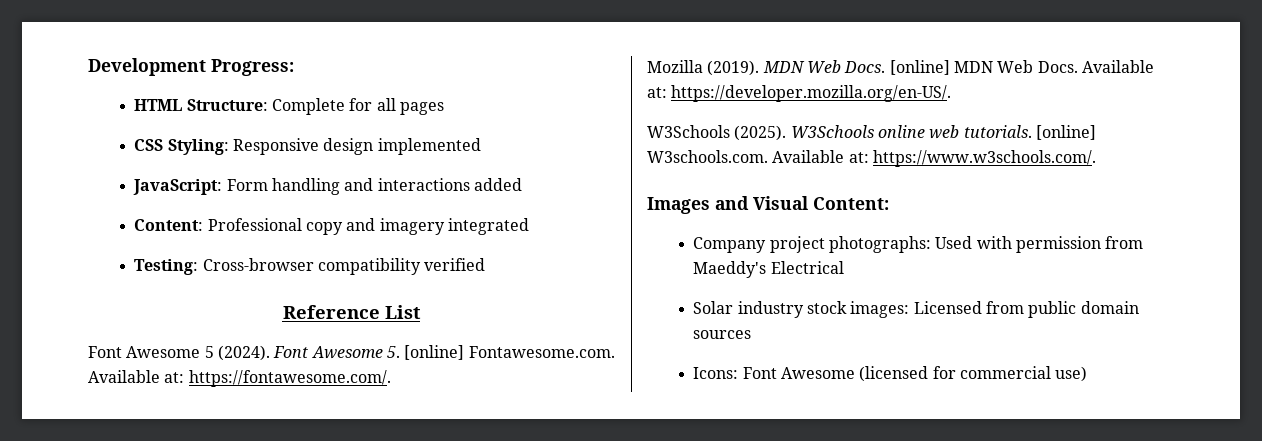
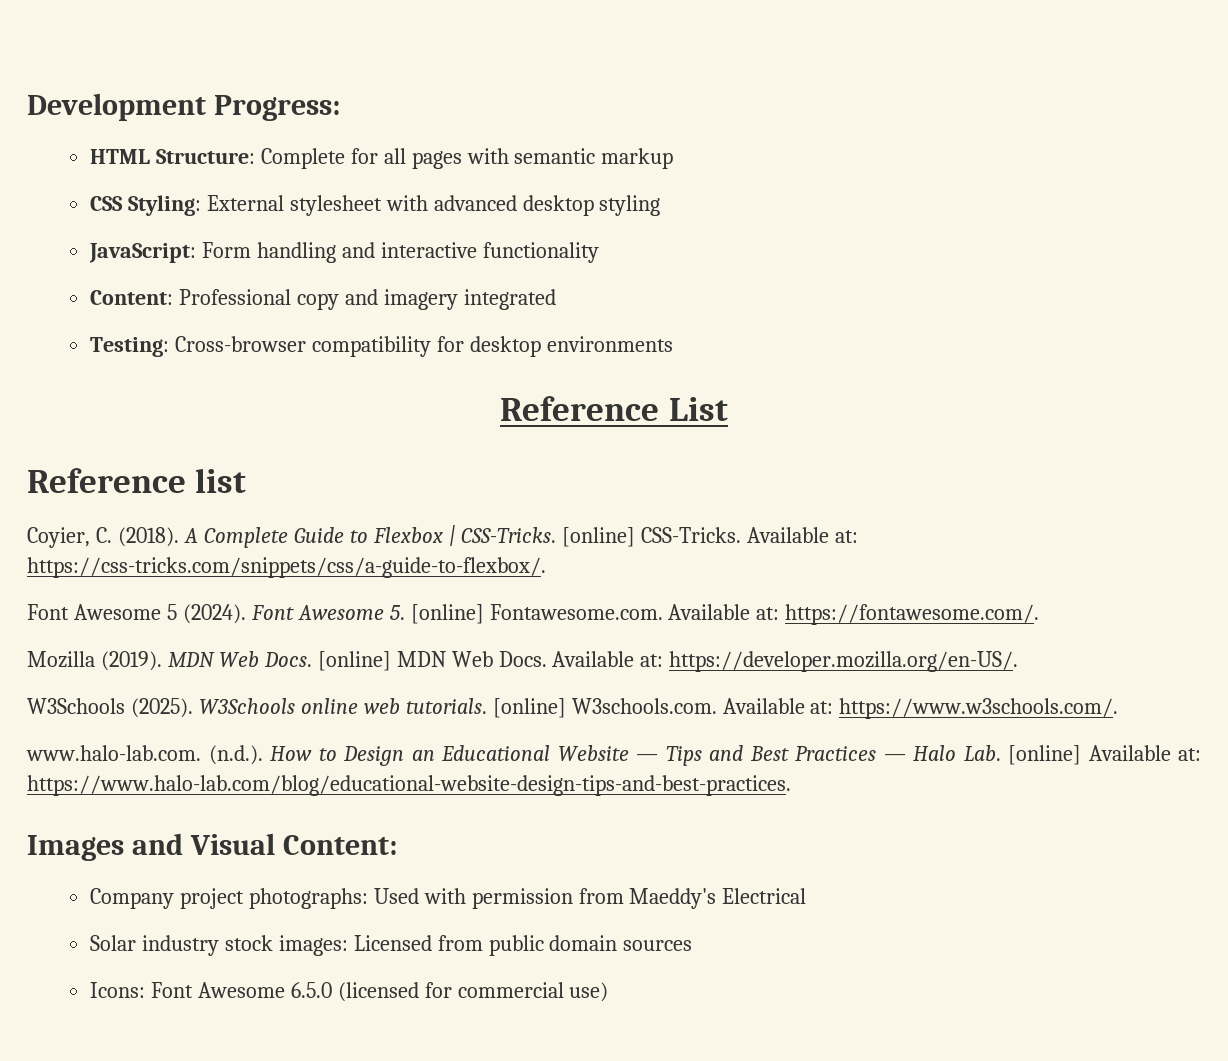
- HTML Structure: Complete for all pages
+ HTML Structure: Complete for all pages with semantic markup
- CSS Styling: Responsive design implemented
+ CSS Styling: External stylesheet with advanced desktop styling
- JavaScript: Form handling and interactions added
+ JavaScript: Form handling and interactive functionality
- Testing: Cross-browser compatibility verified
+ Testing: Cross-browser compatibility for desktop environments
+ Reference list
+ Coyier, C. (2018). A Complete Guide to Flexbox | CSS-Tricks. [online] CSS-Tricks. Available at: https://css-tricks.com/snippets/css/a-guide-to-flexbox/.
+ www.halo-lab.com. (n.d.). How to Design an Educational Website — Tips and Best Practices — Halo Lab. [online] Available at: https://www.halo-lab.com/blog/educational-website-design-tips-and-best-practices.
- Icons: Font Awesome (licensed for commercial use)
+ Icons: Font Awesome 6.5.0 (licensed for commercial use)

